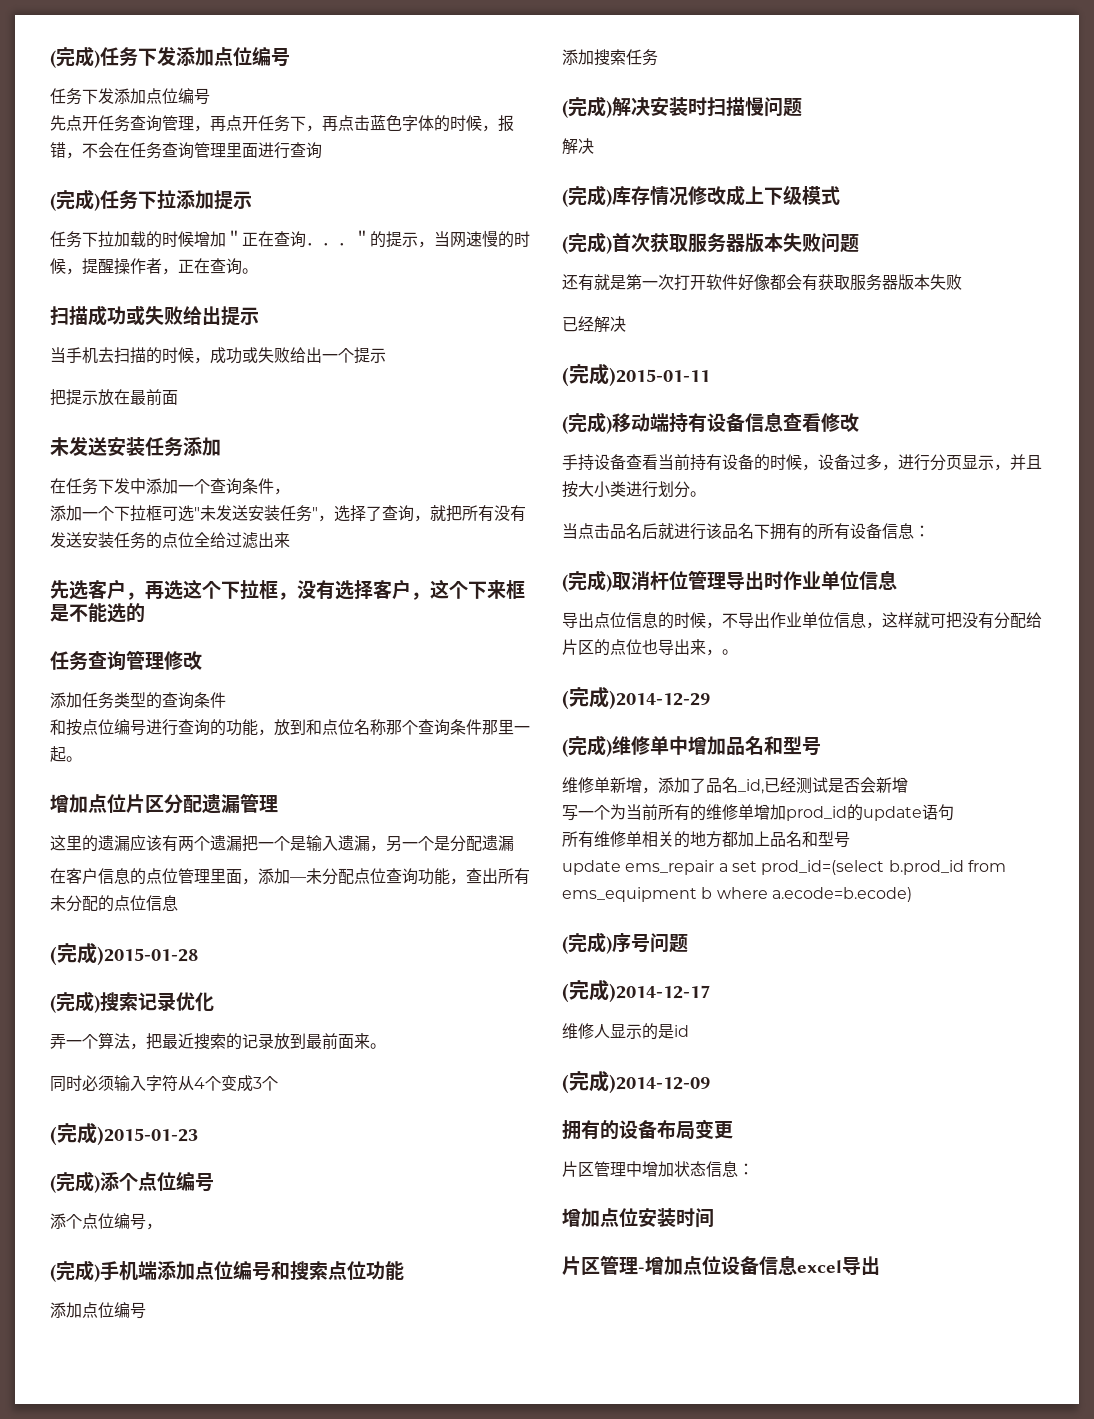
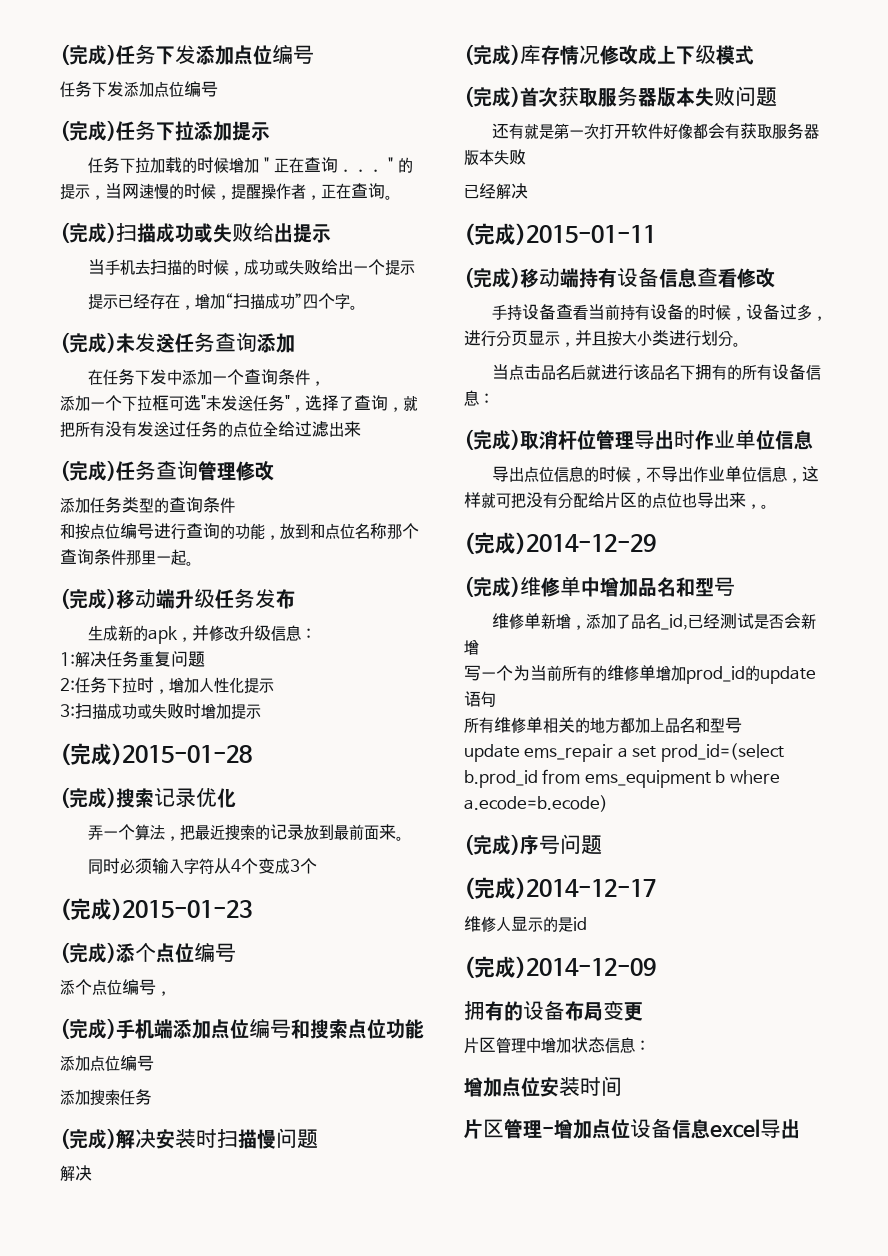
- 先点开任务查询管理，再点开任务下，再点击蓝色字体的时候，报错，不会在任务查询管理里面进行查询
- 扫描成功或失败给出提示
+ (完成)扫描成功或失败给出提示
- 把提示放在最前面
- 未发送安装任务添加
+ 提示已经存在，增加“扫描成功”四个字。
+ (完成)未发送任务查询添加
- 添加一个下拉框可选"未发送安装任务"，选择了查询，就把所有没有发送安装任务的点位全给过滤出来
+ 添加一个下拉框可选"未发送任务"，选择了查询，就把所有没有发送过任务的点位全给过滤出来
- 先选客户，再选这个下拉框，没有选择客户，这个下来框是不能选的
- 任务查询管理修改
+ (完成)任务查询管理修改
- 增加点位片区分配遗漏管理
- 这里的遗漏应该有两个遗漏把一个是输入遗漏，另一个是分配遗漏
- 在客户信息的点位管理里面，添加—未分配点位查询功能，查出所有未分配的点位信息
+ (完成)移动端升级任务发布
+ 生成新的apk，并修改升级信息：
+ 1:解决任务重复问题
+ 2:任务下拉时，增加人性化提示
+ 3:扫描成功或失败时增加提示

